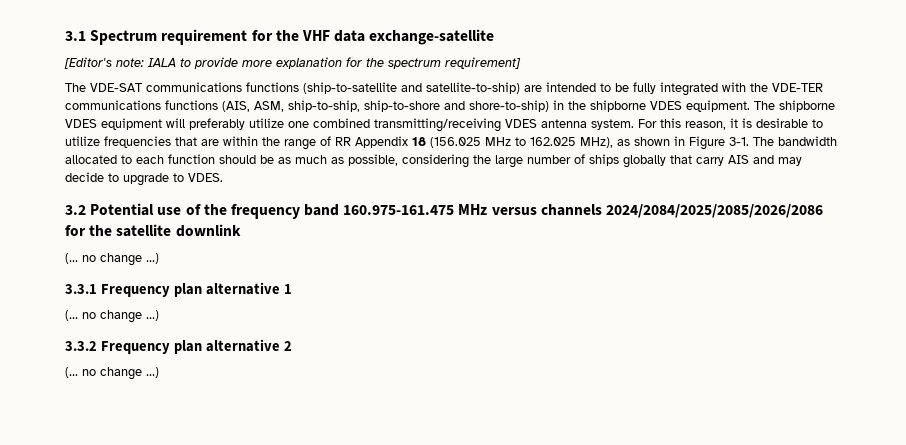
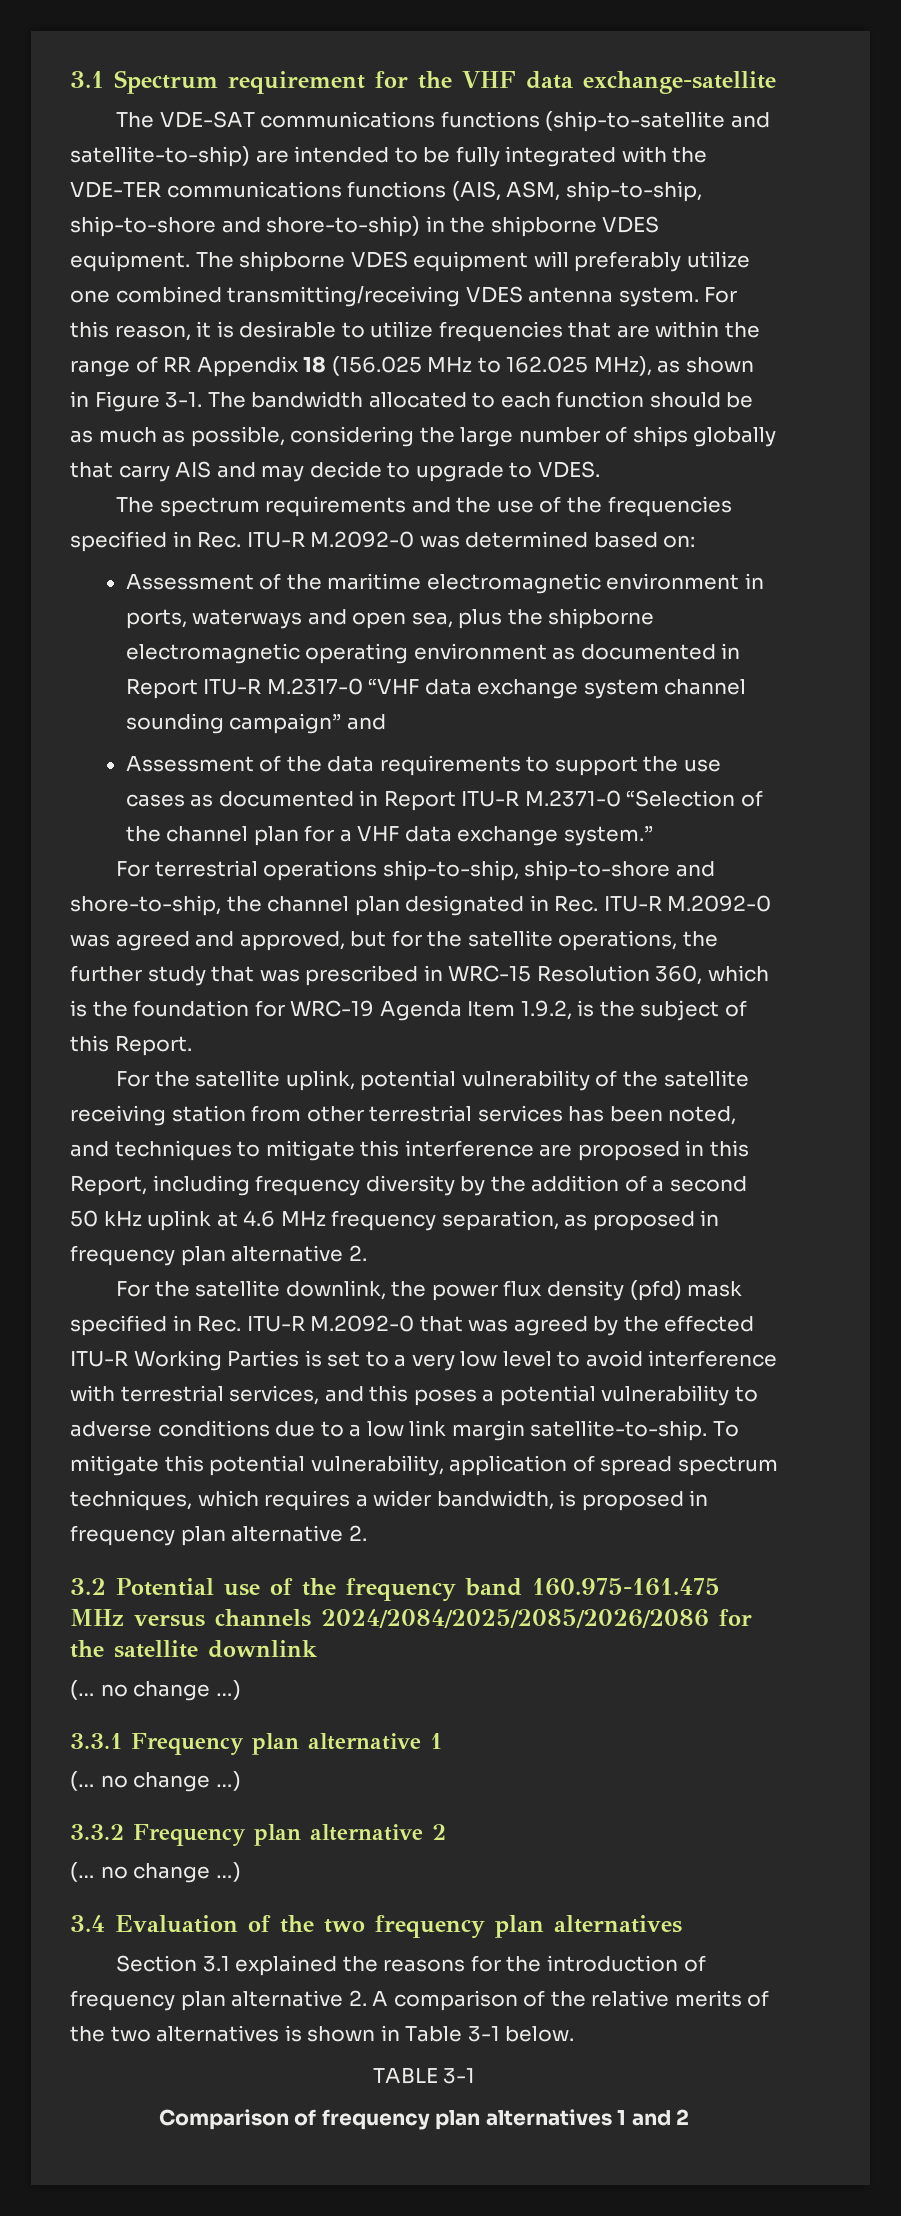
- [Editor's note: IALA to provide more explanation for the spectrum requirement]
+ The spectrum requirements and the use of the frequencies specified in Rec. ITU-R M.2092-0 was determined based on:
+ Assessment of the maritime electromagnetic environment in ports, waterways and open sea, plus the shipborne electromagnetic operating environment as documented in Report ITU-R M.2317-0 “VHF data exchange system channel sounding campaign” and
+ Assessment of the data requirements to support the use cases as documented in Report ITU-R M.2371-0 “Selection of the channel plan for a VHF data exchange system.”
+ For terrestrial operations ship-to-ship, ship-to-shore and shore-to-ship, the channel plan designated in Rec. ITU-R M.2092-0 was agreed and approved, but for the satellite operations, the further study that was prescribed in WRC-15 Resolution 360, which is the foundation for WRC-19 Agenda Item 1.9.2, is the subject of this Report.
+ For the satellite uplink, potential vulnerability of the satellite receiving station from other terrestrial services has been noted, and techniques to mitigate this interference are proposed in this Report, including frequency diversity by the addition of a second 50 kHz uplink at 4.6 MHz frequency separation, as proposed in frequency plan alternative 2.
+ For the satellite downlink, the power flux density (pfd) mask specified in Rec. ITU-R M.2092-0 that was agreed by the effected ITU-R Working Parties is set to a very low level to avoid interference with terrestrial services, and this poses a potential vulnerability to adverse conditions due to a low link margin satellite-to-ship. To mitigate this potential vulnerability, application of spread spectrum techniques, which requires a wider bandwidth, is proposed in frequency plan alternative 2.
+ 3.4 Evaluation of the two frequency plan alternatives
+ Section 3.1 explained the reasons for the introduction of frequency plan alternative 2. A comparison of the relative merits of the two alternatives is shown in Table 3-1 below.
+ TABLE 3-1
+ Comparison of frequency plan alternatives 1 and 2

